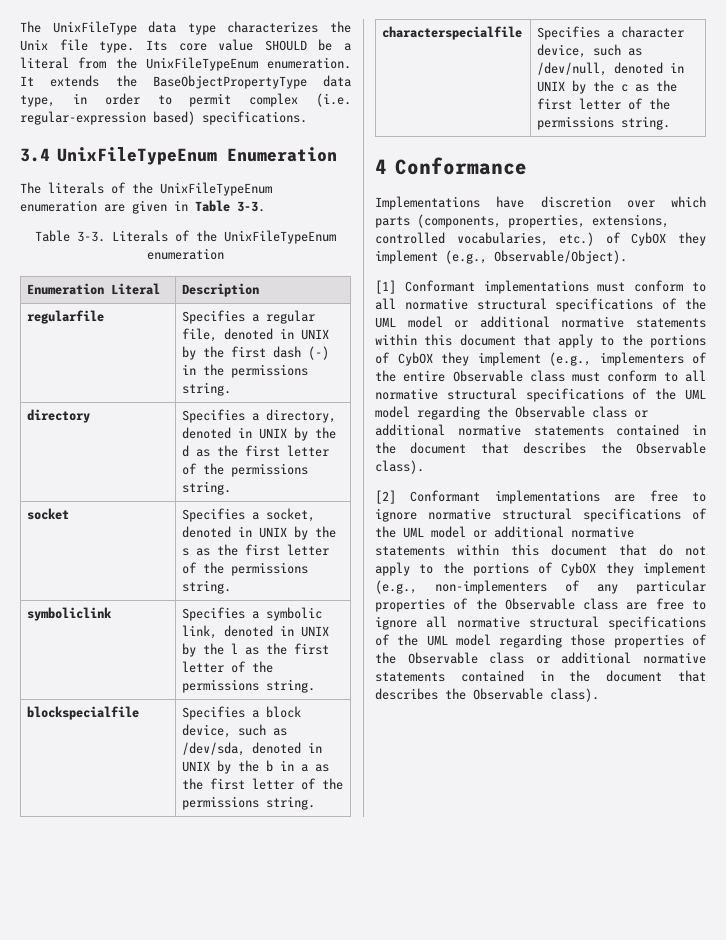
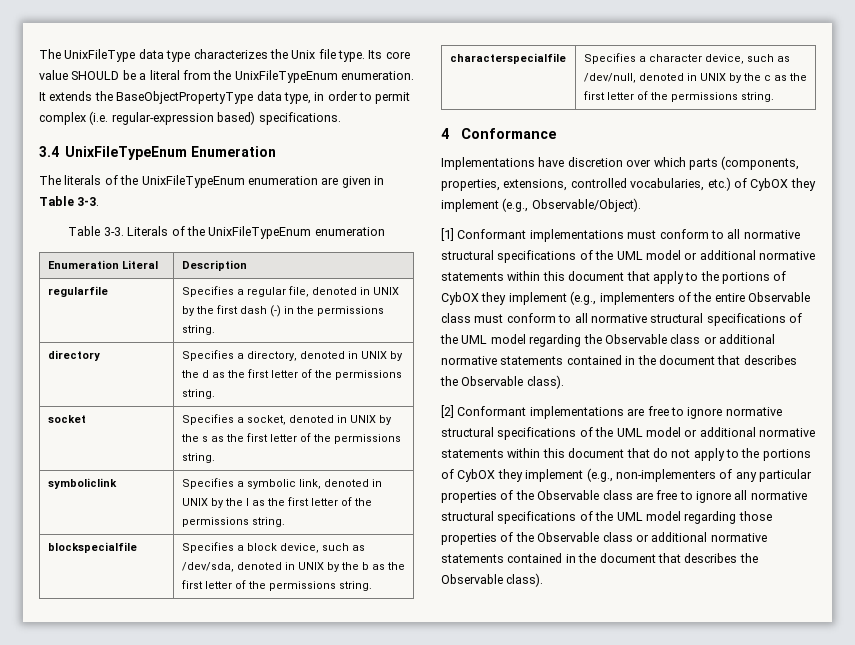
- blockspecialfile | Specifies a block device, such as /dev/sda, denoted in UNIX by the b in a as the first letter of the permissions string.
+ blockspecialfile | Specifies a block device, such as /dev/sda, denoted in UNIX by the b as the first letter of the permissions string.

